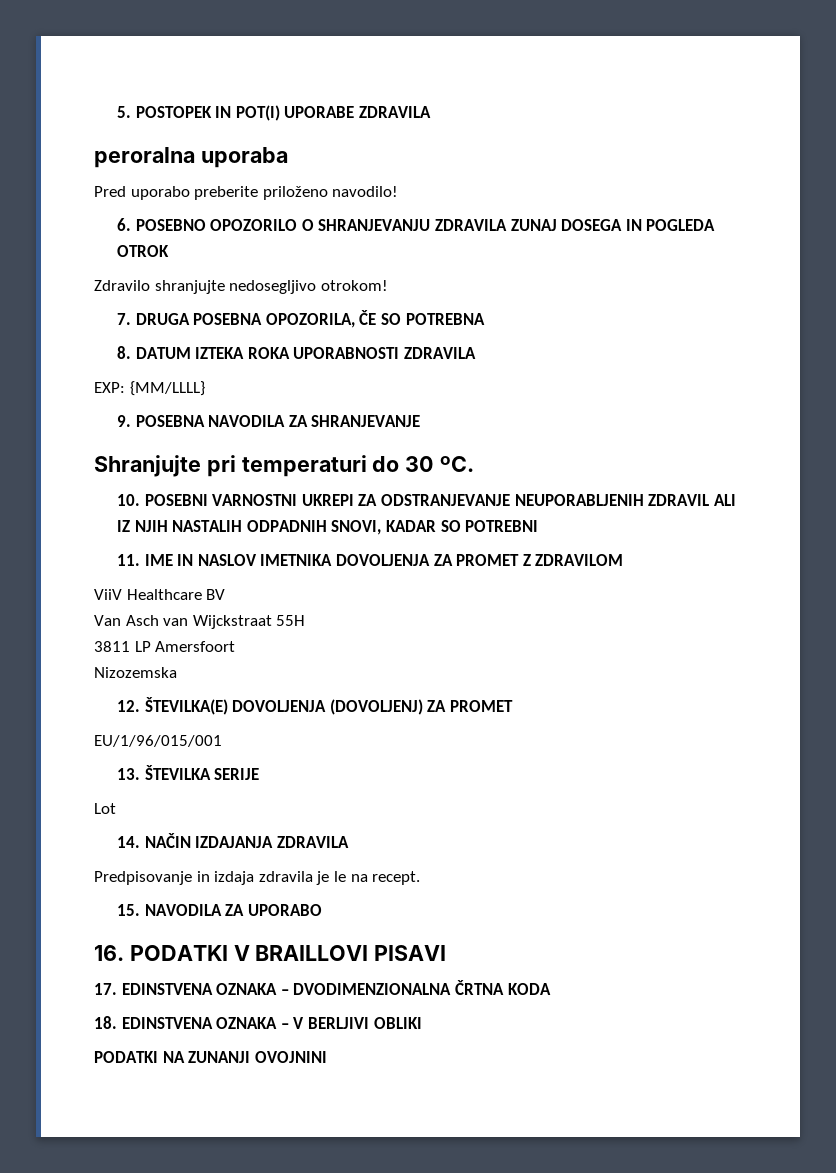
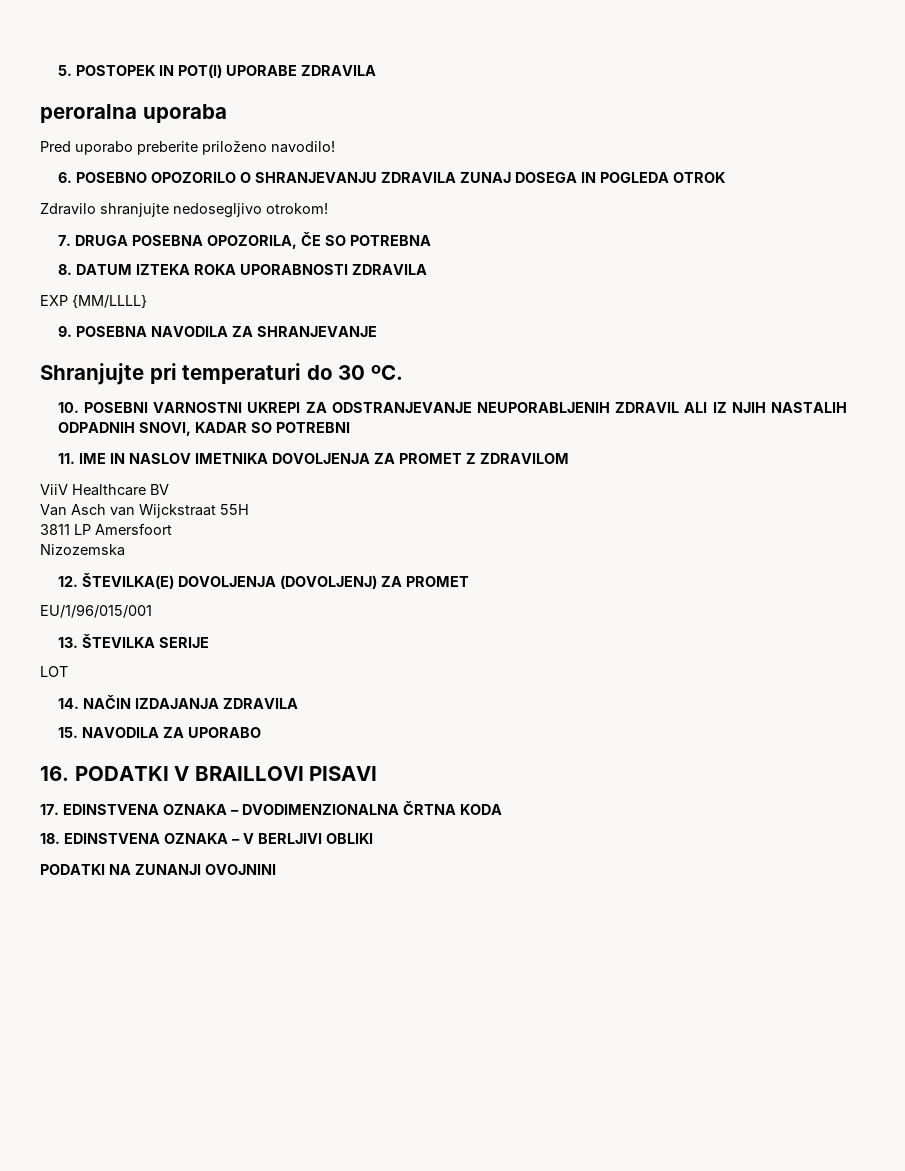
- EXP: {MM/LLLL}
+ EXP {MM/LLLL}
- Lot
+ LOT
- Predpisovanje in izdaja zdravila je le na recept.

